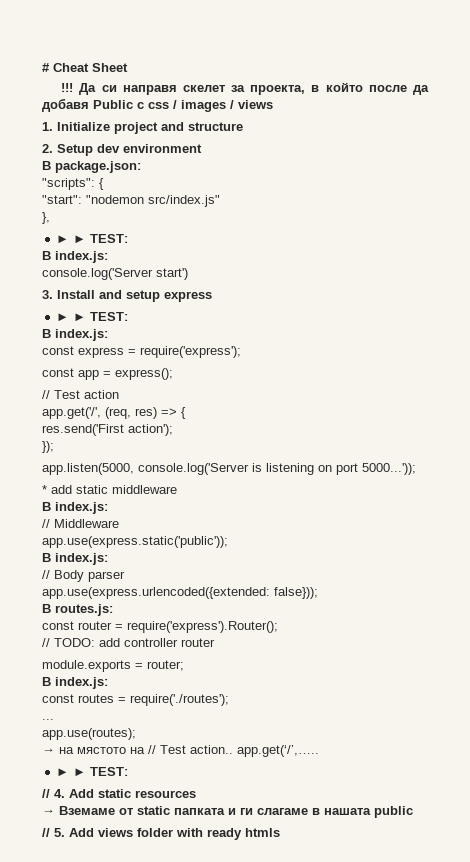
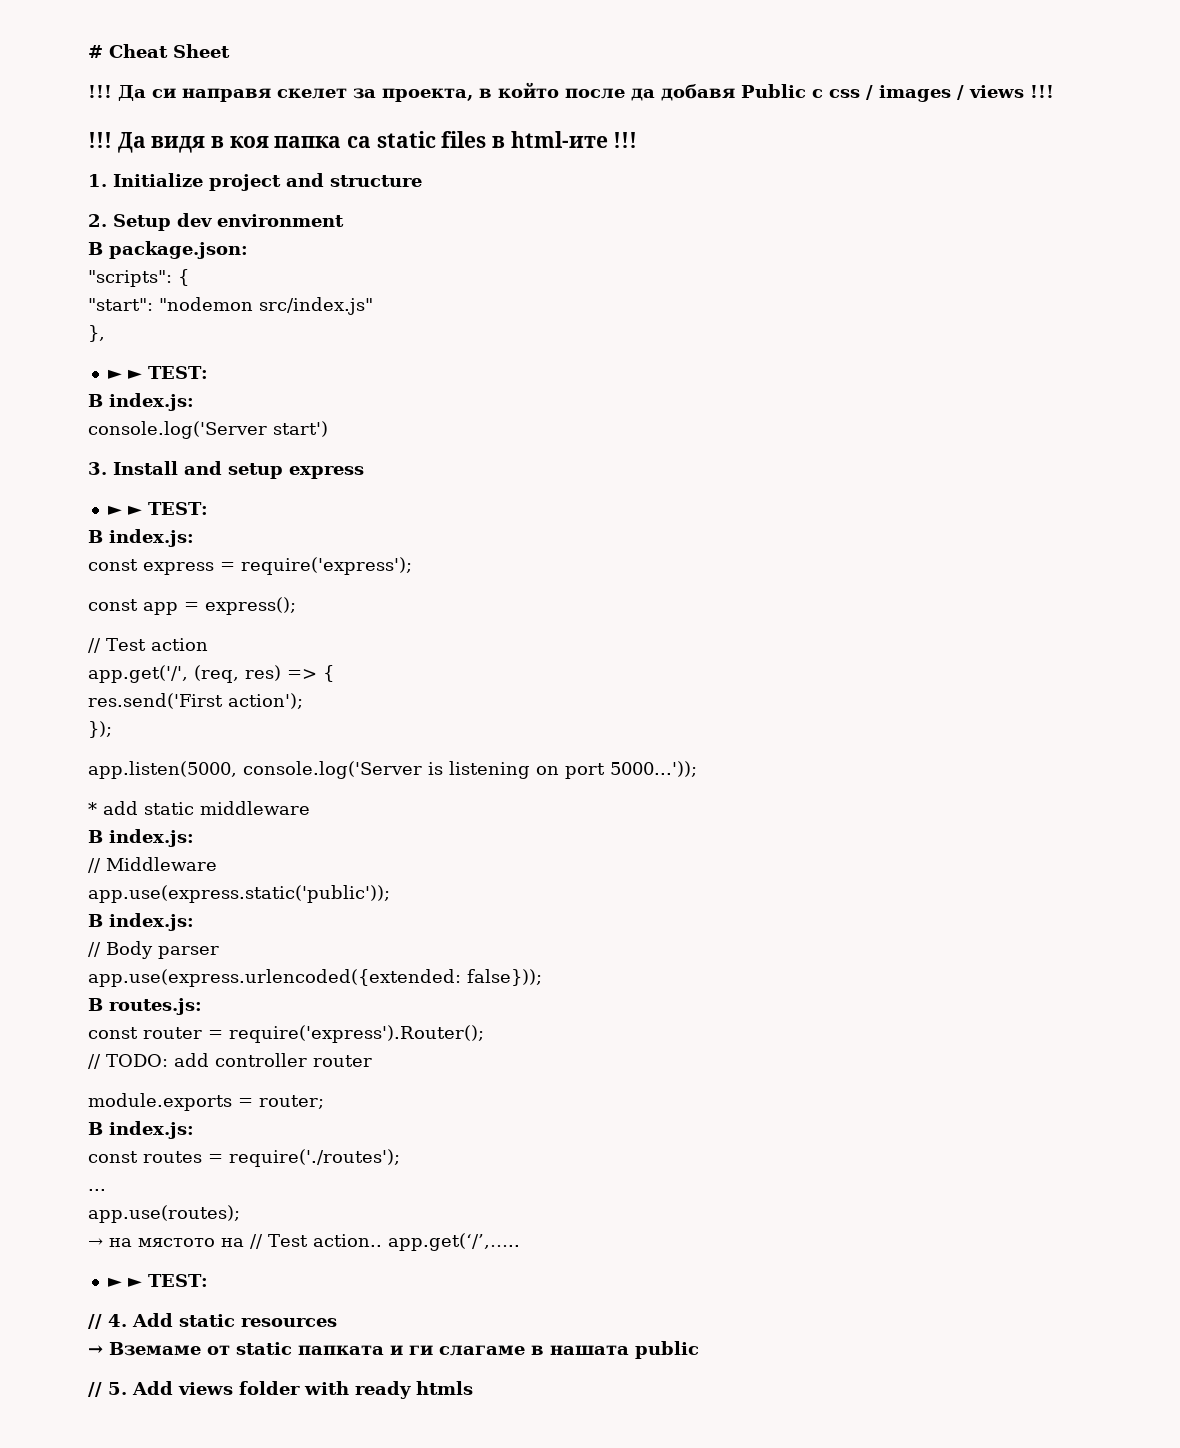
- Да си направя скелет за проекта, в който после да добавя Public с css / images / views
+ Да си направя скелет за проекта, в който после да добавя Public с css / images / views !!!
+ !!! Да видя в коя папка са static files в html-ите !!!

